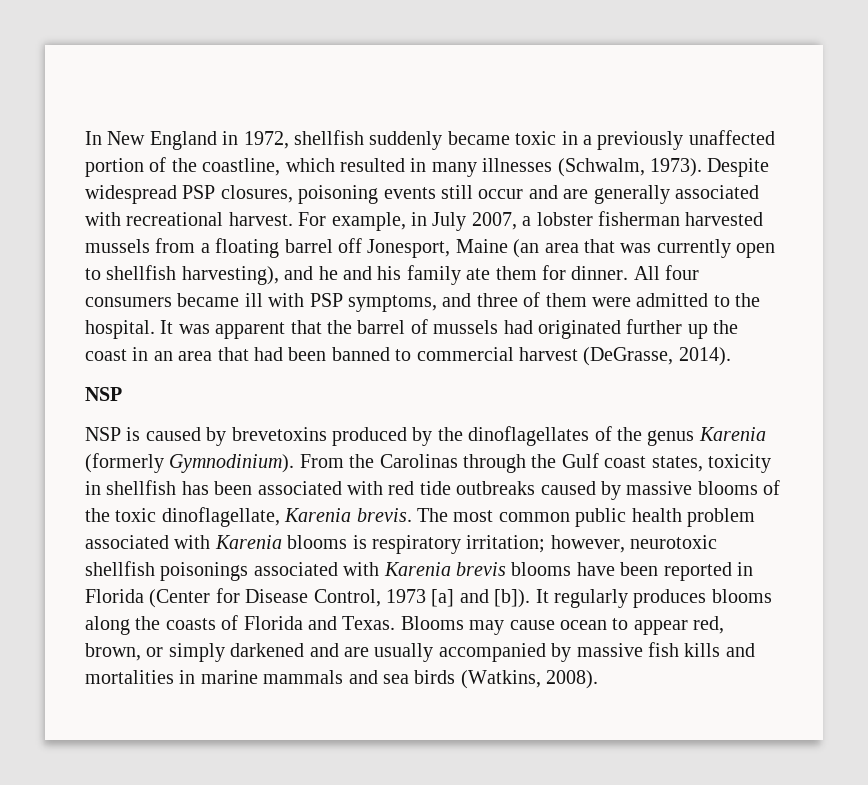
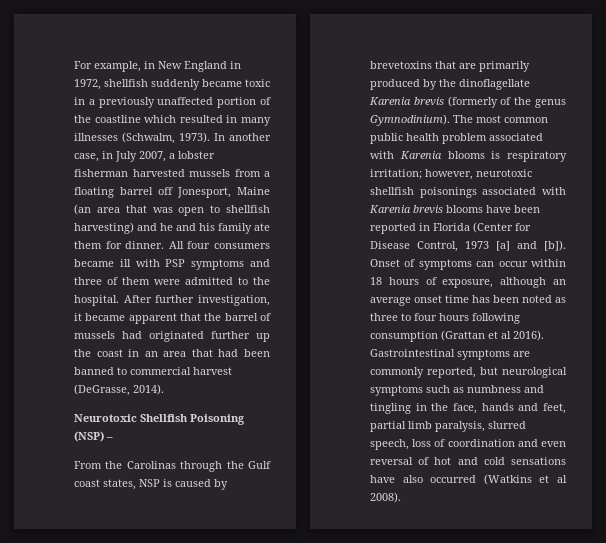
- In New England in 1972, shellfish suddenly became toxic in a previously unaffected portion of the coastline, which resulted in many illnesses (Schwalm, 1973).
+ For example, in New England in 1972, shellfish suddenly became toxic in a previously unaffected portion of the coastline which resulted in many illnesses (Schwalm, 1973).
- Despite widespread PSP closures, poisoning events still occur and are generally associated with recreational harvest. For example, in July 2007, a lobster fisherman harvested mussels from a floating barrel off Jonesport, Maine (an area that was currently open to shellfish harvesting), and he and his family ate them for dinner.
+ In another case, in July 2007, a lobster fisherman harvested mussels from a floating barrel off Jonesport, Maine (an area that was open to shellfish harvesting) and he and his family ate them for dinner.
- All four consumers became ill with PSP symptoms, and three of them were admitted to the hospital.
+ All four consumers became ill with PSP symptoms and three of them were admitted to the hospital.
- It was apparent that the barrel of mussels had originated further up the coast in an area that had been banned to commercial harvest (DeGrasse, 2014).
- NSP
- NSP is caused by brevetoxins produced by the dinoflagellates of the genus Karenia (formerly Gymnodinium). From the Carolinas through the Gulf coast states, toxicity in shellfish has been associated with red tide outbreaks caused by massive blooms of the toxic dinoflagellate, Karenia brevis.
+ After further investigation, it became apparent that the barrel of mussels had originated further up the coast in an area that had been banned to commercial harvest (DeGrasse, 2014).
+ Neurotoxic Shellfish Poisoning (NSP) –
+ From the Carolinas through the Gulf coast states, NSP is caused by brevetoxins that are primarily produced by the dinoflagellate Karenia brevis (formerly of the genus Gymnodinium).
- It regularly produces blooms along the coasts of Florida and Texas. Blooms may cause ocean to appear red, brown, or simply darkened and are usually accompanied by massive fish kills and mortalities in marine mammals and sea birds (Watkins, 2008).
+ Onset of symptoms can occur within 18 hours of exposure, although an average onset time has been noted as three to four hours following consumption (Grattan et al 2016). Gastrointestinal symptoms are commonly reported, but neurological symptoms such as numbness and tingling in the face, hands and feet, partial limb paralysis, slurred speech, loss of coordination and even reversal of hot and cold sensations have also occurred (Watkins et al 2008).

